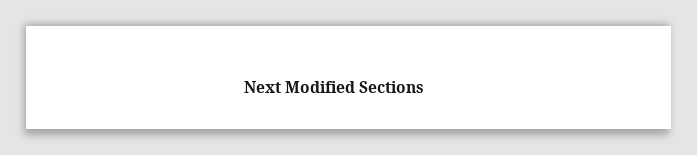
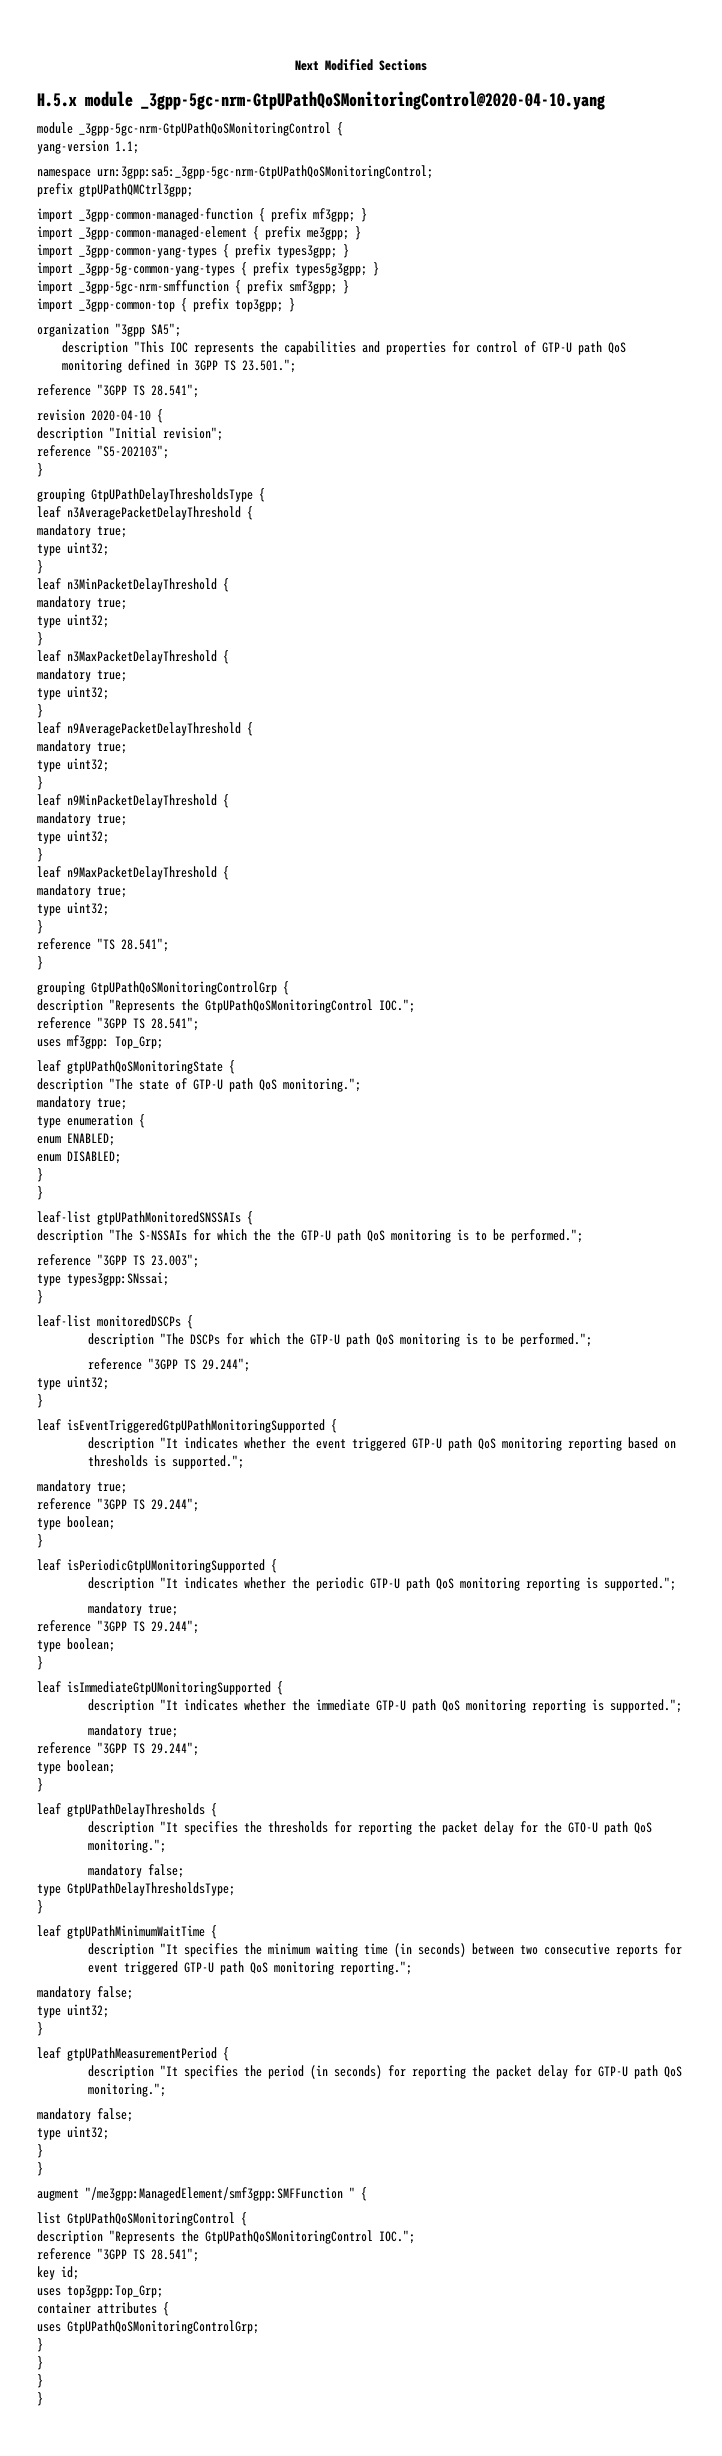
+ H.5.x module _3gpp-5gc-nrm-GtpUPathQoSMonitoringControl@2020-04-10.yang
+ module _3gpp-5gc-nrm-GtpUPathQoSMonitoringControl {
+ yang-version 1.1;
+ namespace urn:3gpp:sa5:_3gpp-5gc-nrm-GtpUPathQoSMonitoringControl;
+ prefix gtpUPathQMCtrl3gpp;
+ import _3gpp-common-managed-function { prefix mf3gpp; }
+ import _3gpp-common-managed-element { prefix me3gpp; }
+ import _3gpp-common-yang-types { prefix types3gpp; }
+ import _3gpp-5g-common-yang-types { prefix types5g3gpp; }
+ import _3gpp-5gc-nrm-smffunction { prefix smf3gpp; }
+ import _3gpp-common-top { prefix top3gpp; }
+ organization "3gpp SA5";
+ description "This IOC represents the capabilities and properties for control of GTP-U path QoS monitoring defined in 3GPP TS 23.501.";
+ reference "3GPP TS 28.541";
+ revision 2020-04-10 {
+ description "Initial revision";
+ reference "S5-202103";
+ }
+ grouping GtpUPathDelayThresholdsType {
+ leaf n3AveragePacketDelayThreshold {
+ mandatory true;
+ type uint32;
+ }
+ leaf n3MinPacketDelayThreshold {
+ mandatory true;
+ type uint32;
+ }
+ leaf n3MaxPacketDelayThreshold {
+ mandatory true;
+ type uint32;
+ }
+ leaf n9AveragePacketDelayThreshold {
+ mandatory true;
+ type uint32;
+ }
+ leaf n9MinPacketDelayThreshold {
+ mandatory true;
+ type uint32;
+ }
+ leaf n9MaxPacketDelayThreshold {
+ mandatory true;
+ type uint32;
+ }
+ reference "TS 28.541";
+ }
+ grouping GtpUPathQoSMonitoringControlGrp {
+ description "Represents the GtpUPathQoSMonitoringControl IOC.";
+ reference "3GPP TS 28.541";
+ uses mf3gpp: Top_Grp;
+ leaf gtpUPathQoSMonitoringState {
+ description "The state of GTP-U path QoS monitoring.";
+ mandatory true;
+ type enumeration {
+ enum ENABLED;
+ enum DISABLED;
+ }
+ }
+ leaf-list gtpUPathMonitoredSNSSAIs {
+ description "The S-NSSAIs for which the the GTP-U path QoS monitoring is to be performed.";
+ reference "3GPP TS 23.003";
+ type types3gpp:SNssai;
+ }
+ leaf-list monitoredDSCPs {
+ description "The DSCPs for which the GTP-U path QoS monitoring is to be performed.";
+ reference "3GPP TS 29.244";
+ type uint32;
+ }
+ leaf isEventTriggeredGtpUPathMonitoringSupported {
+ description "It indicates whether the event triggered GTP-U path QoS monitoring reporting based on thresholds is supported.";
+ mandatory true;
+ reference "3GPP TS 29.244";
+ type boolean;
+ }
+ leaf isPeriodicGtpUMonitoringSupported {
+ description "It indicates whether the periodic GTP-U path QoS monitoring reporting is supported.";
+ mandatory true;
+ reference "3GPP TS 29.244";
+ type boolean;
+ }
+ leaf isImmediateGtpUMonitoringSupported {
+ description "It indicates whether the immediate GTP-U path QoS monitoring reporting is supported.";
+ mandatory true;
+ reference "3GPP TS 29.244";
+ type boolean;
+ }
+ leaf gtpUPathDelayThresholds {
+ description "It specifies the thresholds for reporting the packet delay for the GTO-U path QoS monitoring.";
+ mandatory false;
+ type GtpUPathDelayThresholdsType;
+ }
+ leaf gtpUPathMinimumWaitTime {
+ description "It specifies the minimum waiting time (in seconds) between two consecutive reports for event triggered GTP-U path QoS monitoring reporting.";
+ mandatory false;
+ type uint32;
+ }
+ leaf gtpUPathMeasurementPeriod {
+ description "It specifies the period (in seconds) for reporting the packet delay for GTP-U path QoS monitoring.";
+ mandatory false;
+ type uint32;
+ }
+ }
+ augment "/me3gpp:ManagedElement/smf3gpp:SMFFunction " {
+ list GtpUPathQoSMonitoringControl {
+ description "Represents the GtpUPathQoSMonitoringControl IOC.";
+ reference "3GPP TS 28.541";
+ key id;
+ uses top3gpp:Top_Grp;
+ container attributes {
+ uses GtpUPathQoSMonitoringControlGrp;
+ }
+ }
+ }
+ }

